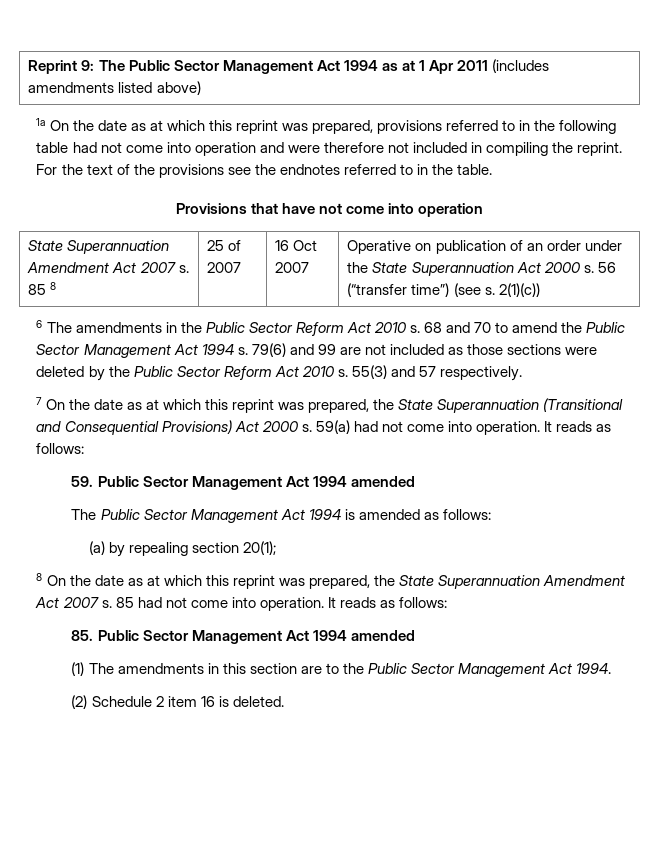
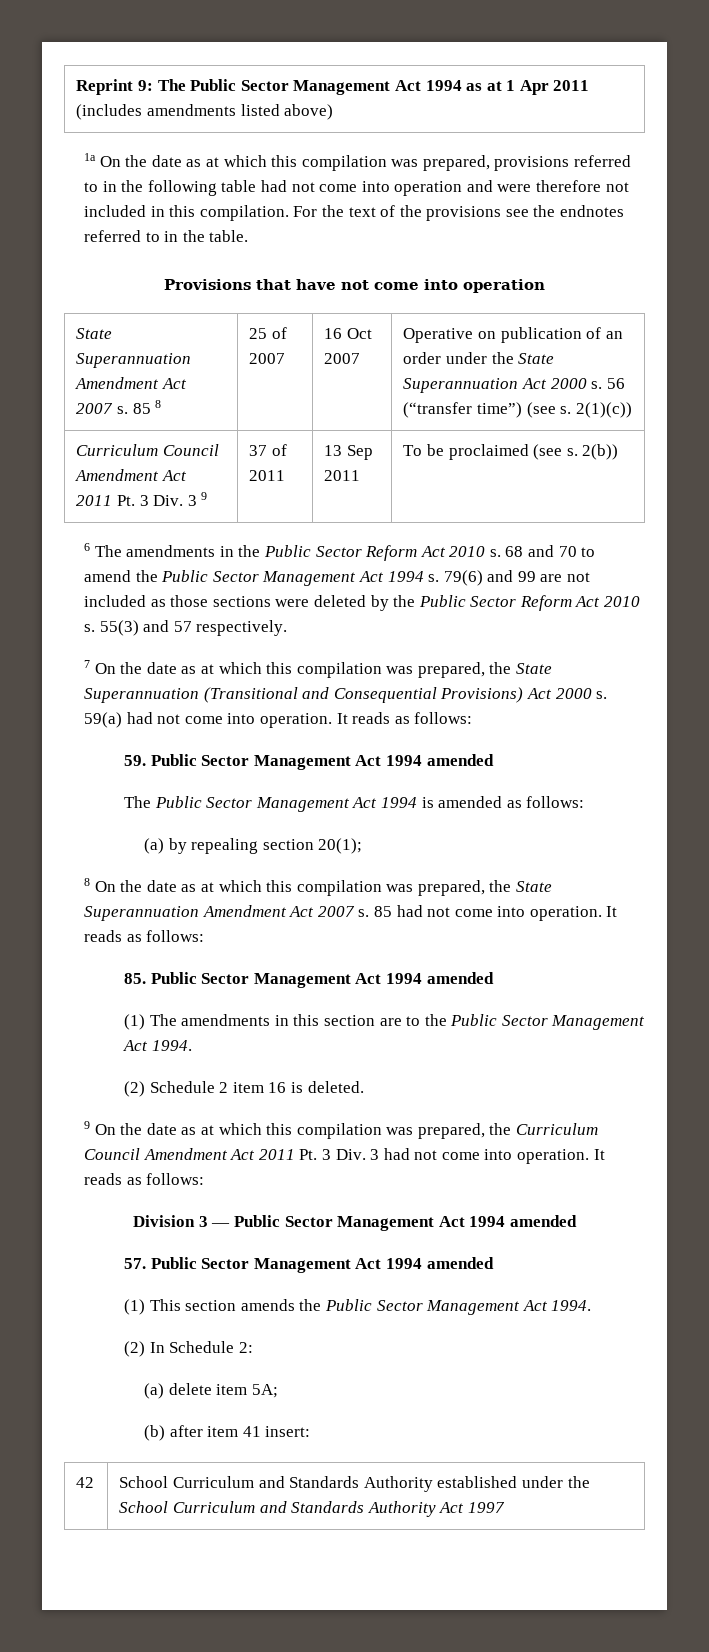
- 1a On the date as at which this reprint was prepared, provisions referred to in the following table had not come into operation and were therefore not included in compiling the reprint.
+ 1a On the date as at which this compilation was prepared, provisions referred to in the following table had not come into operation and were therefore not included in this compilation.
+ Curriculum Council Amendment Act 2011 Pt. 3 Div. 3 9 | 37 of 2011 | 13 Sep 2011 | To be proclaimed (see s. 2(b))
- 7 On the date as at which this reprint was prepared, the State Superannuation (Transitional and Consequential Provisions) Act 2000 s.
+ 7 On the date as at which this compilation was prepared, the State Superannuation (Transitional and Consequential Provisions) Act 2000 s.
- 8 On the date as at which this reprint was prepared, the State Superannuation Amendment Act 2007 s.
+ 8 On the date as at which this compilation was prepared, the State Superannuation Amendment Act 2007 s.
+ 9 On the date as at which this compilation was prepared, the Curriculum Council Amendment Act 2011 Pt. 3 Div. 3 had not come into operation. It reads as follows:
+ Division 3 — Public Sector Management Act 1994 amended
+ 57. Public Sector Management Act 1994 amended
+ (1) This section amends the Public Sector Management Act 1994.
+ (2) In Schedule 2:
+ (a) delete item 5A;
+ (b) after item 41 insert:
+ 42 | School Curriculum and Standards Authority established under the School Curriculum and Standards Authority Act 1997

